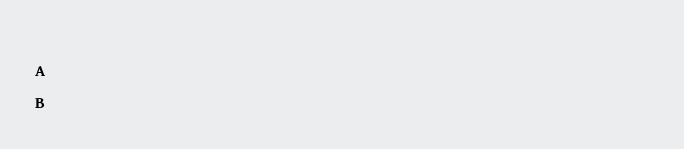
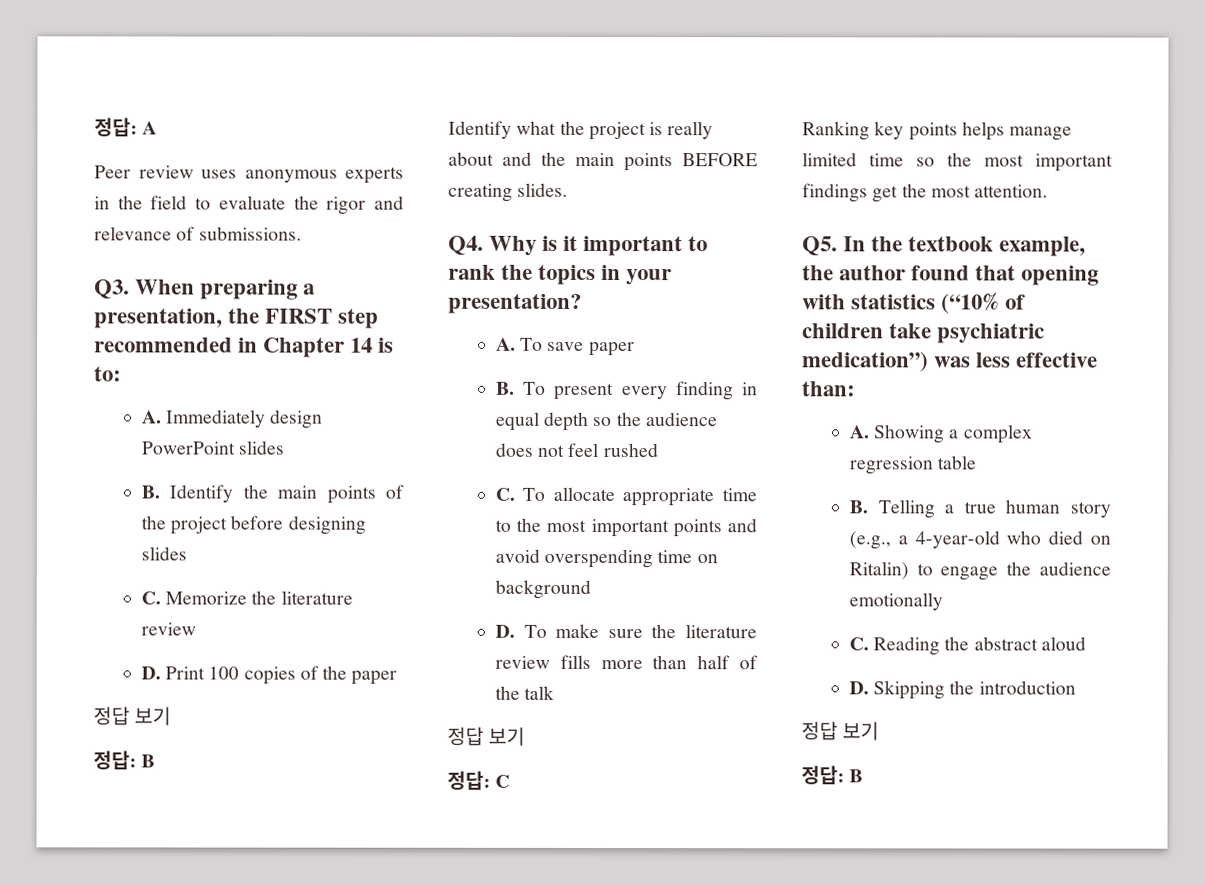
- A
+ 정답: A
- B
+ Peer review uses anonymous experts in the field to evaluate the rigor and relevance of submissions.
+ Q3. When preparing a presentation, the FIRST step recommended in Chapter 14 is to:
+ A. Immediately design PowerPoint slides
+ B. Identify the main points of the project before designing slides
+ C. Memorize the literature review
+ D. Print 100 copies of the paper
+ 정답 보기
+ 정답: B
+ Identify what the project is really about and the main points BEFORE creating slides.
+ Q4. Why is it important to rank the topics in your presentation?
+ A. To save paper
+ B. To present every finding in equal depth so the audience does not feel rushed
+ C. To allocate appropriate time to the most important points and avoid overspending time on background
+ D. To make sure the literature review fills more than half of the talk
+ 정답 보기
+ 정답: C
+ Ranking key points helps manage limited time so the most important findings get the most attention.
+ Q5. In the textbook example, the author found that opening with statistics (“10% of children take psychiatric medication”) was less effective than:
+ A. Showing a complex regression table
+ B. Telling a true human story (e.g., a 4-year-old who died on Ritalin) to engage the audience emotionally
+ C. Reading the abstract aloud
+ D. Skipping the introduction
+ 정답 보기
+ 정답: B

